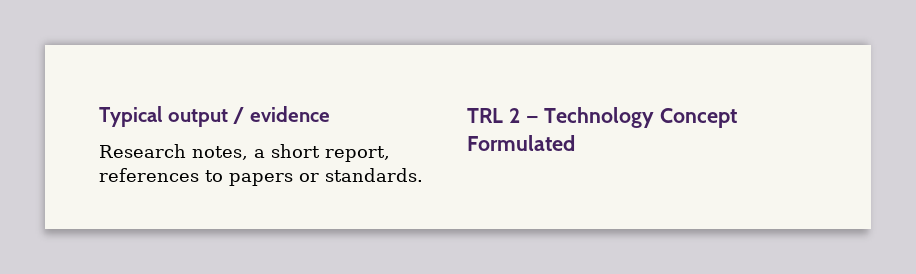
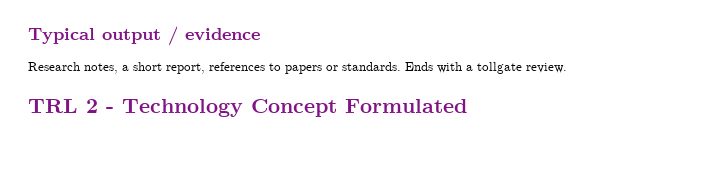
+ Ends with a tollgate review.
- TRL 2 — Technology Concept Formulated
+ TRL 2 - Technology Concept Formulated

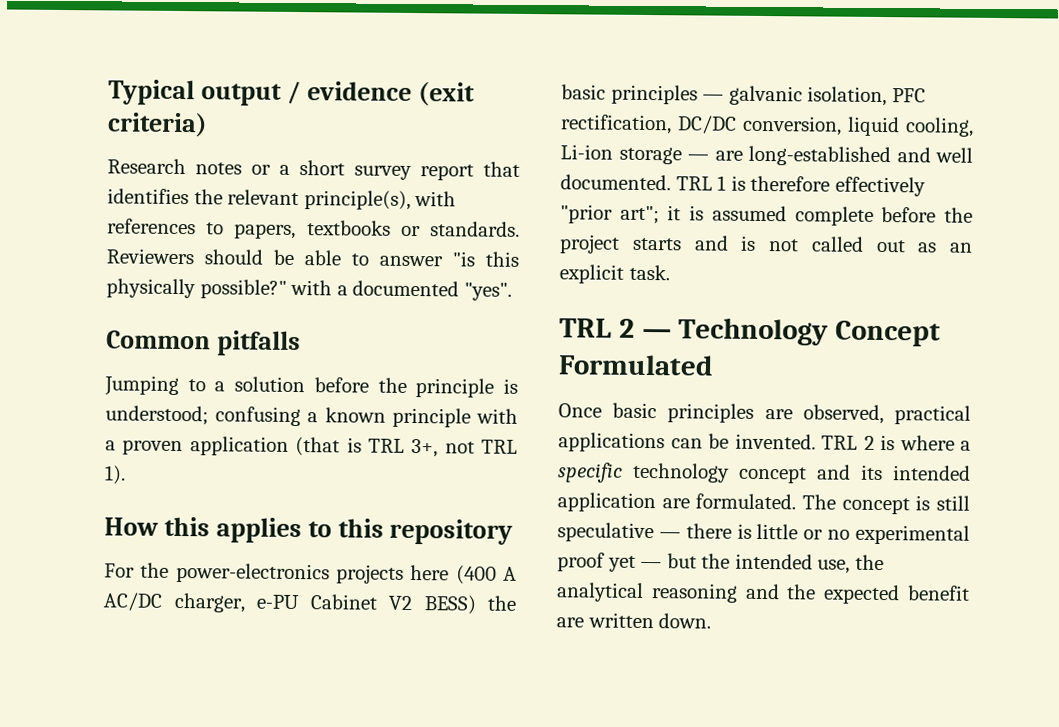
- Typical output / evidence
+ Typical output / evidence (exit criteria)
- Research notes, a short report, references to papers or standards. Ends with a tollgate review.
- TRL 2 - Technology Concept Formulated
+ Research notes or a short survey report that identifies the relevant principle(s), with references to papers, textbooks or standards. Reviewers should be able to answer "is this physically possible?" with a documented "yes".
+ Common pitfalls
+ Jumping to a solution before the principle is understood; confusing a known principle with a proven application (that is TRL 3+, not TRL 1).
+ How this applies to this repository
+ For the power-electronics projects here (400 A AC/DC charger, e-PU Cabinet V2 BESS) the basic principles — galvanic isolation, PFC rectification, DC/DC conversion, liquid cooling, Li-ion storage — are long-established and well documented. TRL 1 is therefore effectively "prior art"; it is assumed complete before the project starts and is not called out as an explicit task.
+ TRL 2 — Technology Concept Formulated
+ Once basic principles are observed, practical applications can be invented. TRL 2 is where a specific technology concept and its intended application are formulated. The concept is still speculative — there is little or no experimental proof yet — but the intended use, the analytical reasoning and the expected benefit are written down.

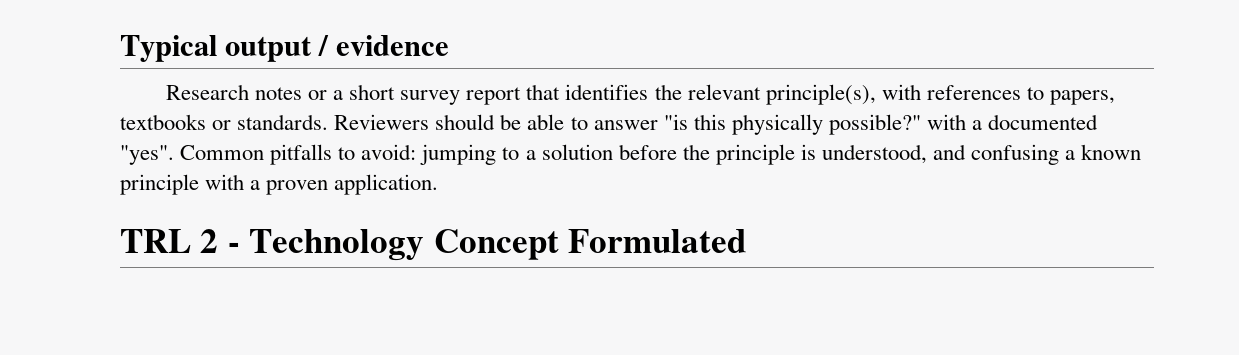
- Typical output / evidence (exit criteria)
+ Typical output / evidence
- Reviewers should be able to answer "is this physically possible?" with a documented "yes".
- Common pitfalls
- Jumping to a solution before the principle is understood; confusing a known principle with a proven application (that is TRL 3+, not TRL 1).
- How this applies to this repository
- For the power-electronics projects here (400 A AC/DC charger, e-PU Cabinet V2 BESS) the basic principles — galvanic isolation, PFC rectification, DC/DC conversion, liquid cooling, Li-ion storage — are long-established and well documented. TRL 1 is therefore effectively "prior art"; it is assumed complete before the project starts and is not called out as an explicit task.
- TRL 2 — Technology Concept Formulated
+ Reviewers should be able to answer "is this physically possible?" with a documented "yes". Common pitfalls to avoid: jumping to a solution before the principle is understood, and confusing a known principle with a proven application.
+ TRL 2 - Technology Concept Formulated
- Once basic principles are observed, practical applications can be invented. TRL 2 is where a specific technology concept and its intended application are formulated. The concept is still speculative — there is little or no experimental proof yet — but the intended use, the analytical reasoning and the expected benefit are written down.

